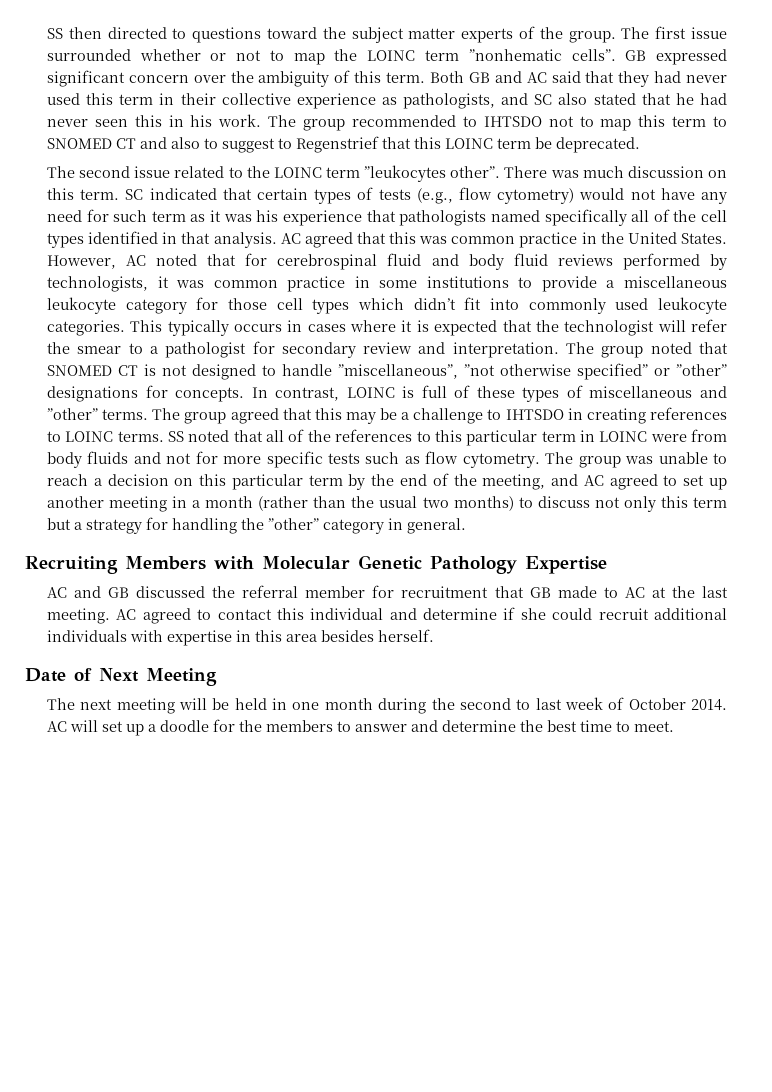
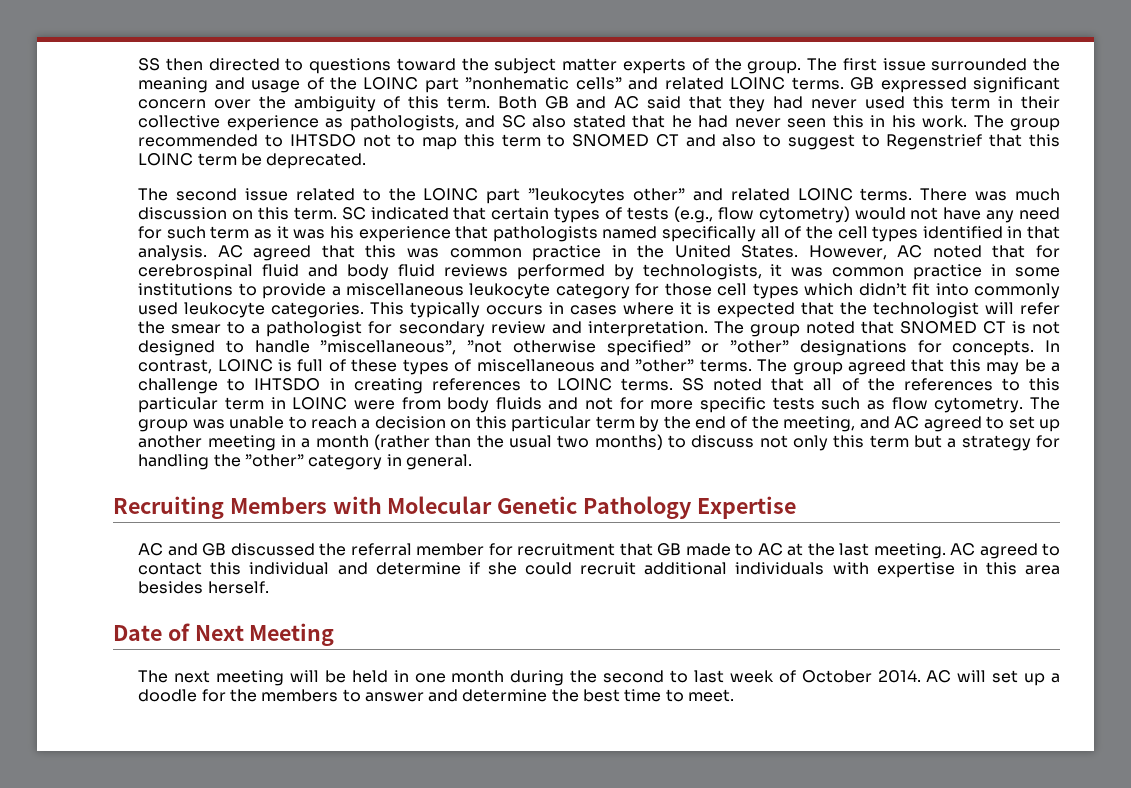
- The first issue surrounded whether or not to map the LOINC term ”nonhematic cells”.
+ The first issue surrounded the meaning and usage of the LOINC part ”nonhematic cells” and related LOINC terms.
- The second issue related to the LOINC term ”leukocytes other”.
+ The second issue related to the LOINC part ”leukocytes other” and related LOINC terms.

